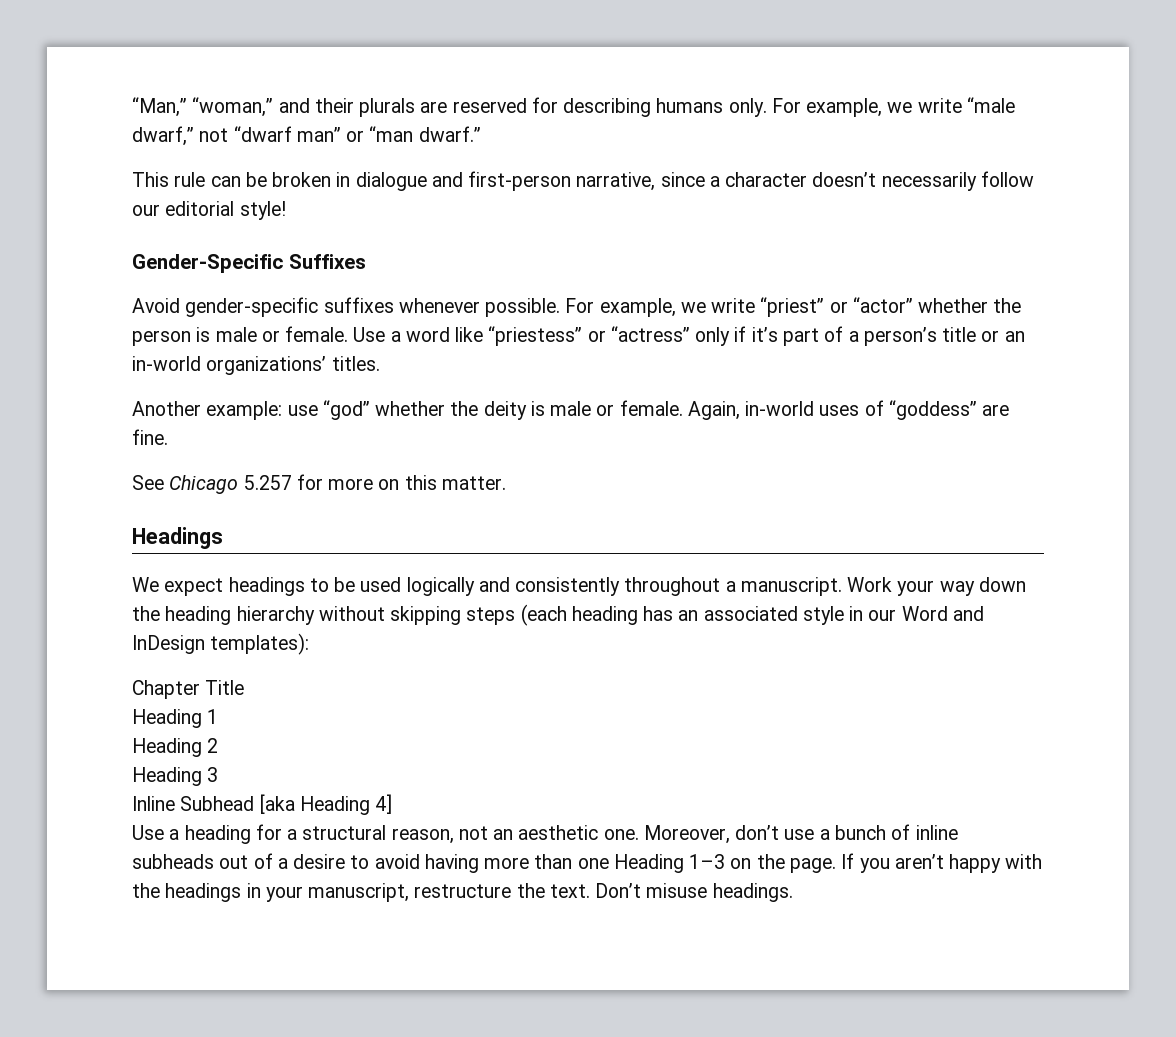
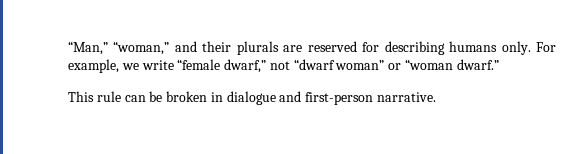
- For example, we write “male dwarf,” not “dwarf man” or “man dwarf.”
+ For example, we write “female dwarf,” not “dwarf woman” or “woman dwarf.”
- This rule can be broken in dialogue and first-person narrative, since a character doesn’t necessarily follow our editorial style!
- Gender-Specific Suffixes
- Avoid gender-specific suffixes whenever possible. For example, we write “priest” or “actor” whether the person is male or female. Use a word like “priestess” or “actress” only if it’s part of a person’s title or an in-world organizations’ titles.
- Another example: use “god” whether the deity is male or female. Again, in-world uses of “goddess” are fine.
- See Chicago 5.257 for more on this matter.
- Headings
- We expect headings to be used logically and consistently throughout a manuscript. Work your way down the heading hierarchy without skipping steps (each heading has an associated style in our Word and InDesign templates):
- Chapter Title
- Heading 1
- Heading 2
- Heading 3
- Inline Subhead [aka Heading 4]
- Use a heading for a structural reason, not an aesthetic one. Moreover, don’t use a bunch of inline subheads out of a desire to avoid having more than one Heading 1–3 on the page. If you aren’t happy with the headings in your manuscript, restructure the text. Don’t misuse headings.
+ This rule can be broken in dialogue and first-person narrative.

